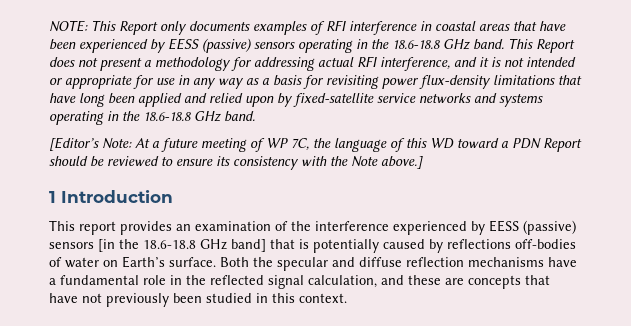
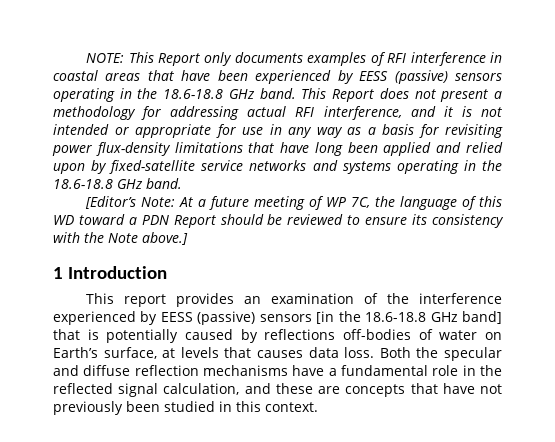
- This report provides an examination of the interference experienced by EESS (passive) sensors [in the 18.6-18.8 GHz band] that is potentially caused by reflections off-bodies of water on Earth’s surface.
+ This report provides an examination of the interference experienced by EESS (passive) sensors [in the 18.6-18.8 GHz band] that is potentially caused by reflections off-bodies of water on Earth’s surface, at levels that causes data loss.

